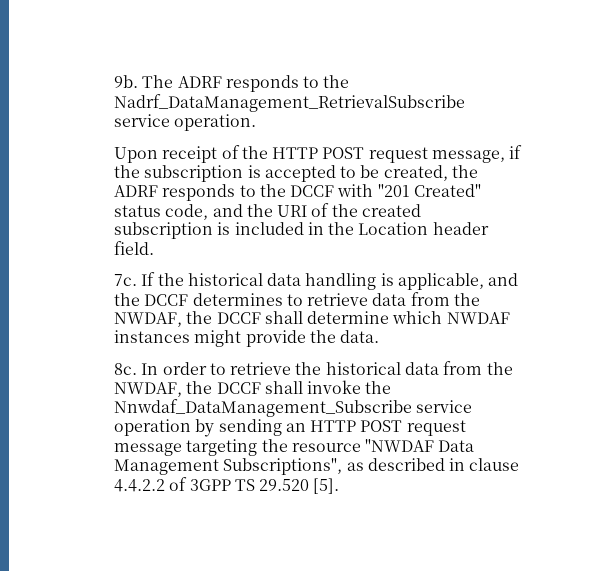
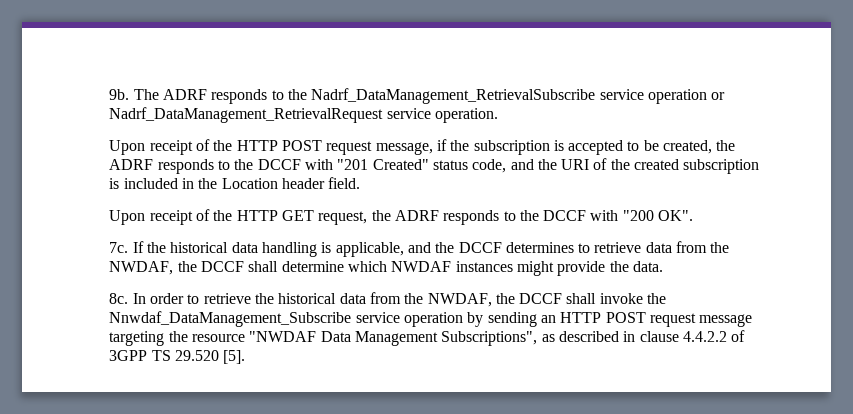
- The ADRF responds to the Nadrf_DataManagement_RetrievalSubscribe service operation.
+ The ADRF responds to the Nadrf_DataManagement_RetrievalSubscribe service operation or Nadrf_DataManagement_RetrievalRequest service operation.
+ Upon receipt of the HTTP GET request, the ADRF responds to the DCCF with "200 OK".

